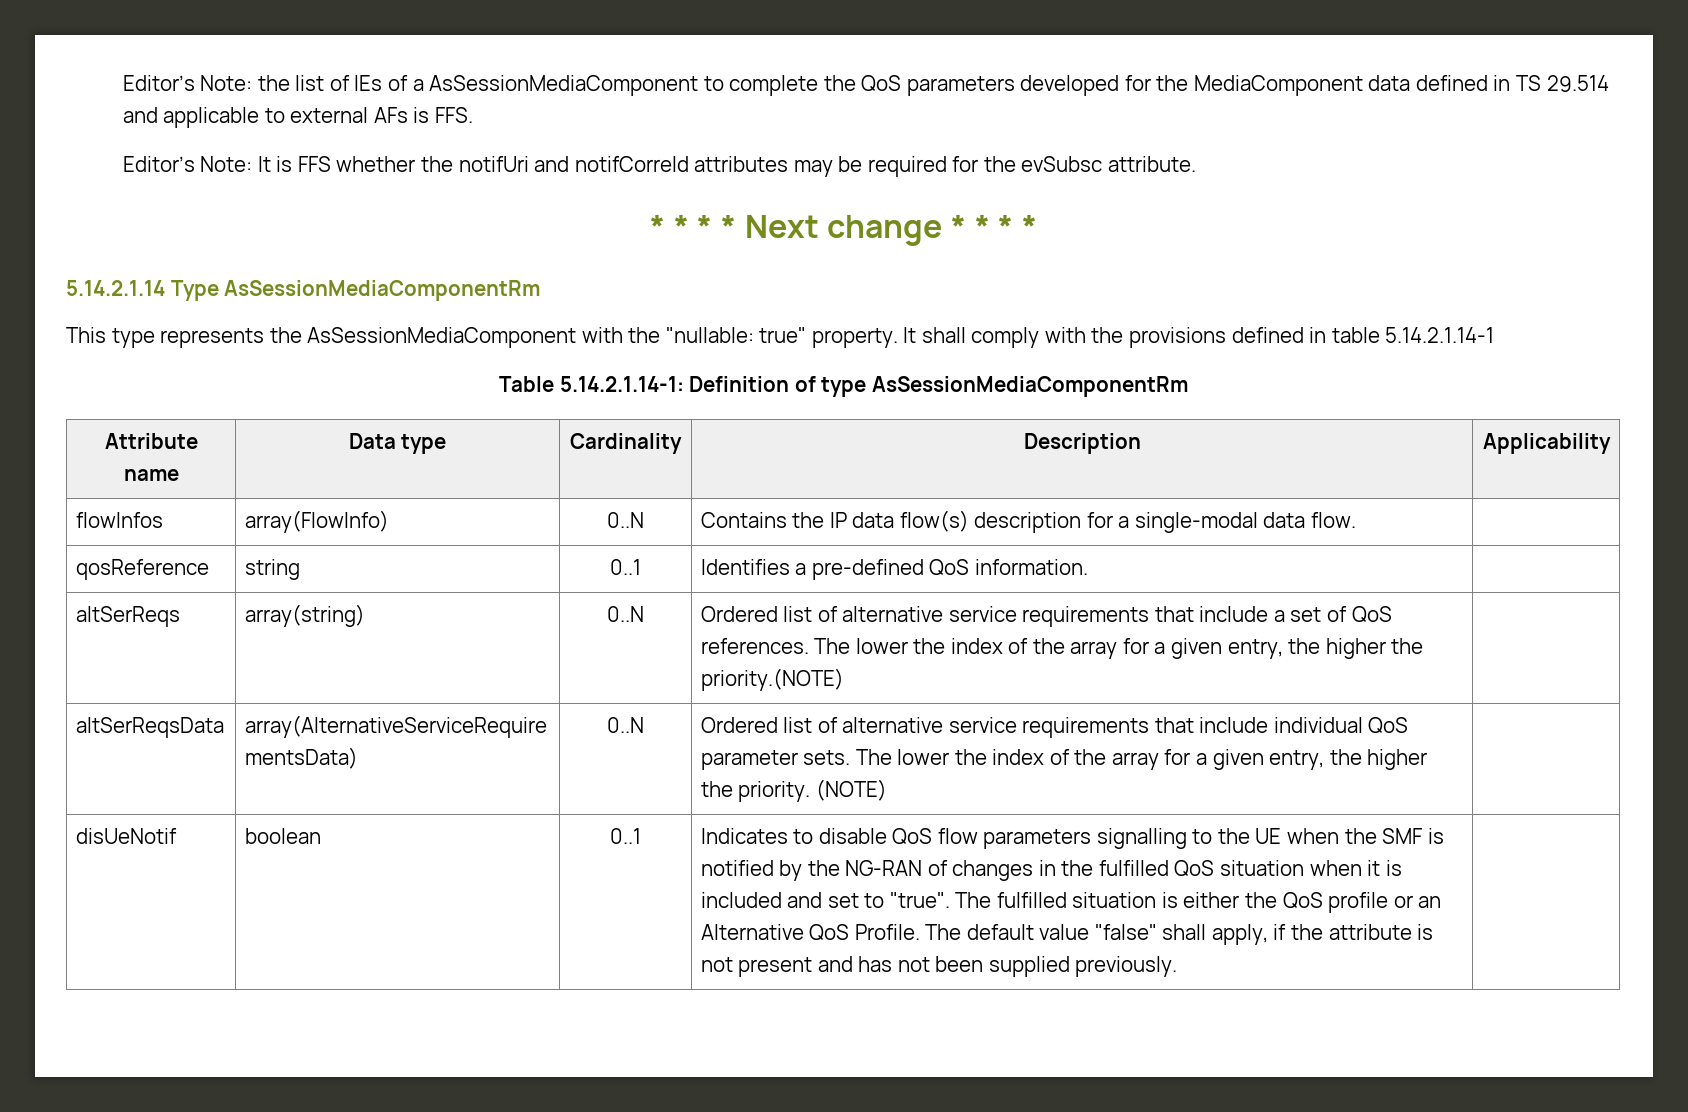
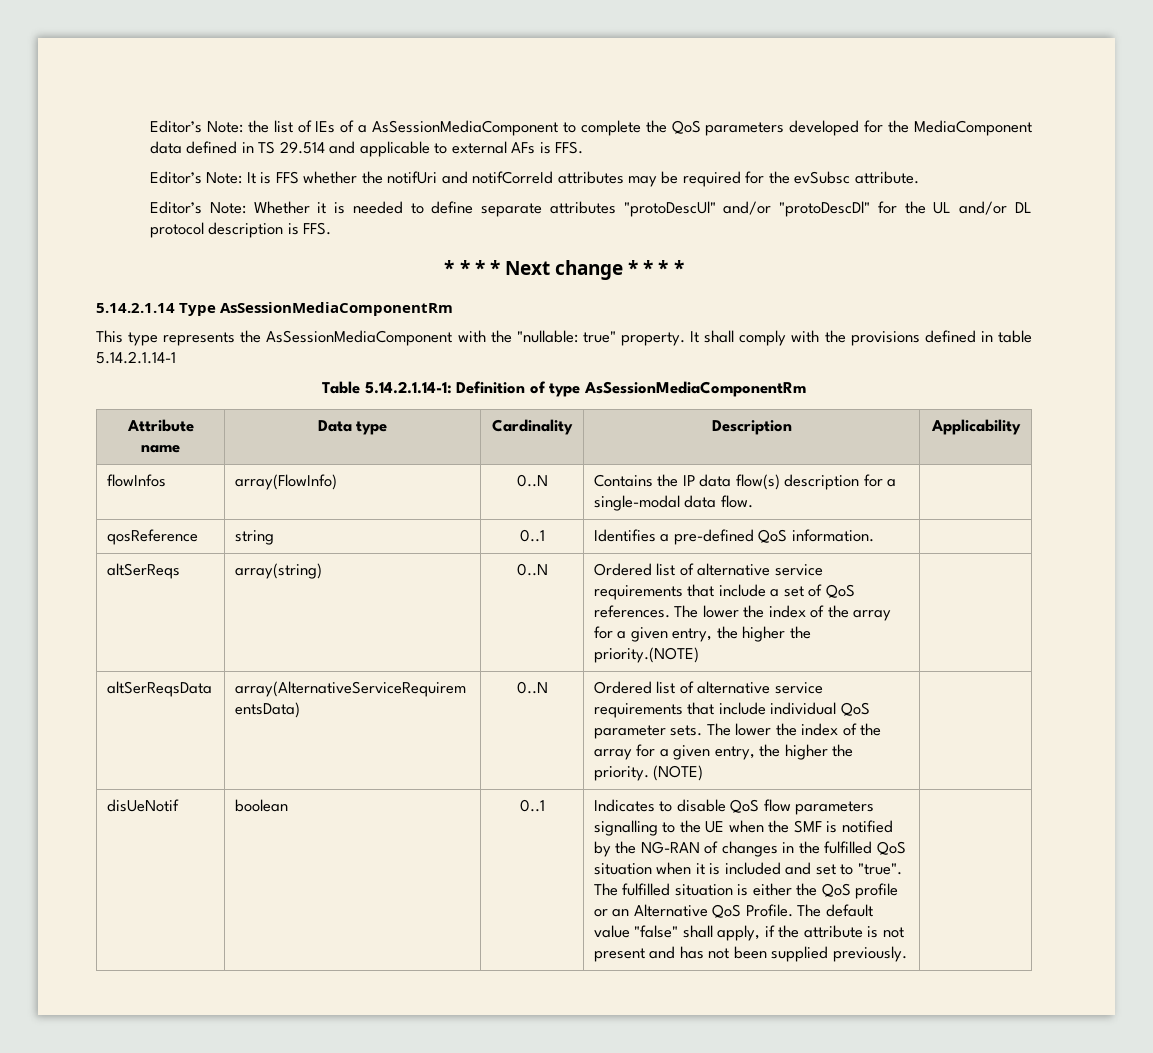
+ Editor’s Note: Whether it is needed to define separate attributes "protoDescUl" and/or "protoDescDl" for the UL and/or DL protocol description is FFS.

